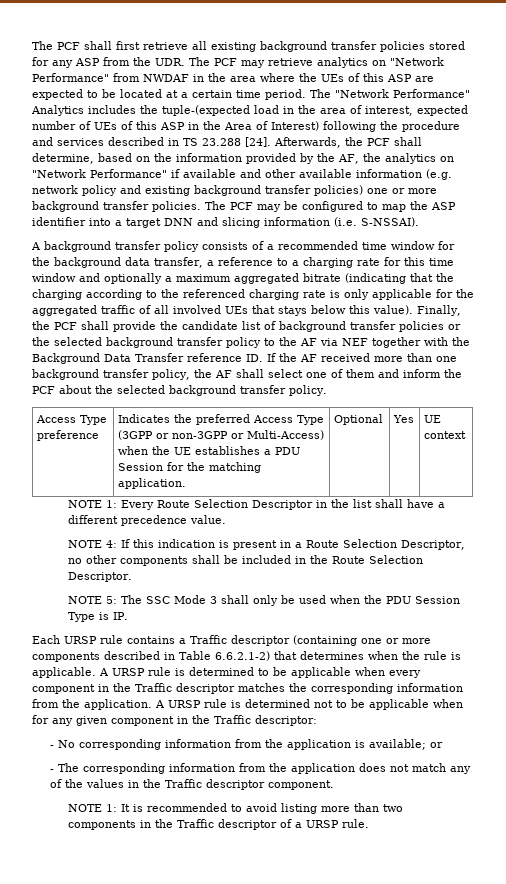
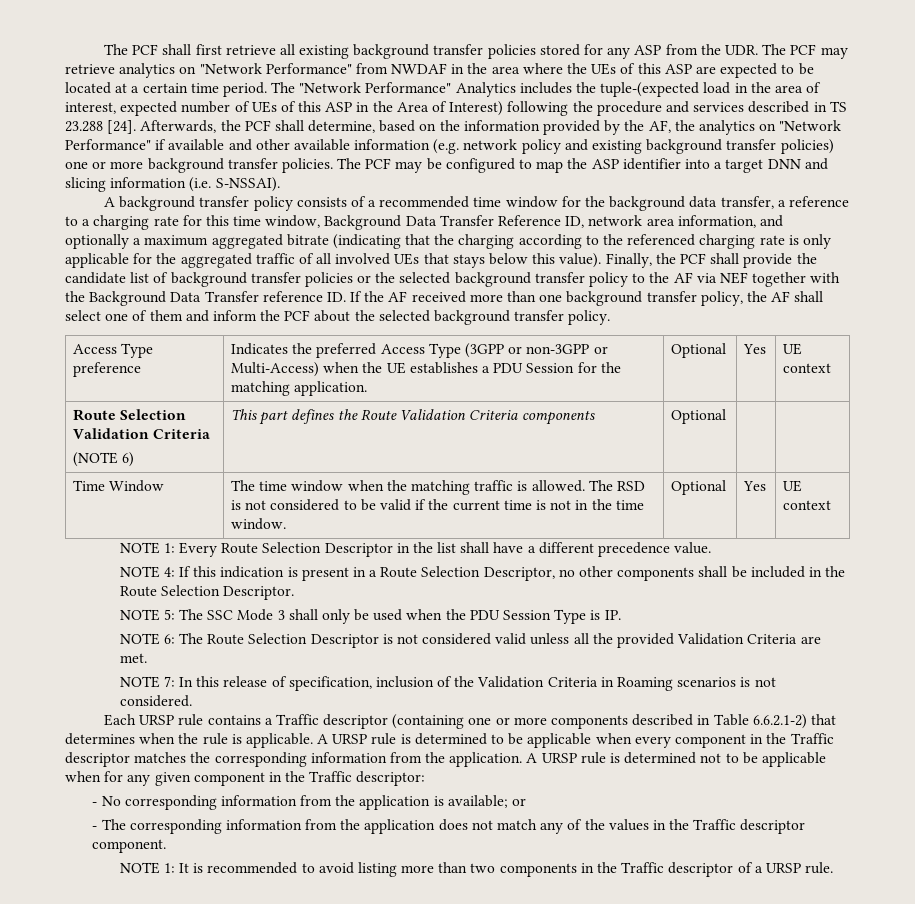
- A background transfer policy consists of a recommended time window for the background data transfer, a reference to a charging rate for this time window and optionally a maximum aggregated bitrate (indicating that the charging according to the referenced charging rate is only applicable for the aggregated traffic of all involved UEs that stays below this value).
+ A background transfer policy consists of a recommended time window for the background data transfer, a reference to a charging rate for this time window, Background Data Transfer Reference ID, network area information, and optionally a maximum aggregated bitrate (indicating that the charging according to the referenced charging rate is only applicable for the aggregated traffic of all involved UEs that stays below this value).
+ Route Selection Validation Criteria
+ (NOTE 6) | This part defines the Route Validation Criteria components | Optional | |
+ Time Window | The time window when the matching traffic is allowed. The RSD is not considered to be valid if the current time is not in the time window. | Optional | Yes | UE context
+ NOTE 6: The Route Selection Descriptor is not considered valid unless all the provided Validation Criteria are met.
+ NOTE 7: In this release of specification, inclusion of the Validation Criteria in Roaming scenarios is not considered.

